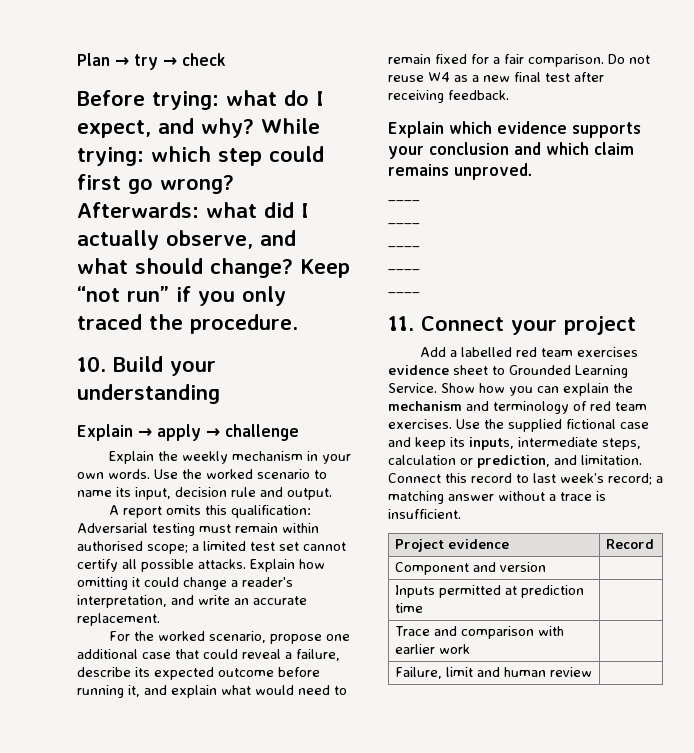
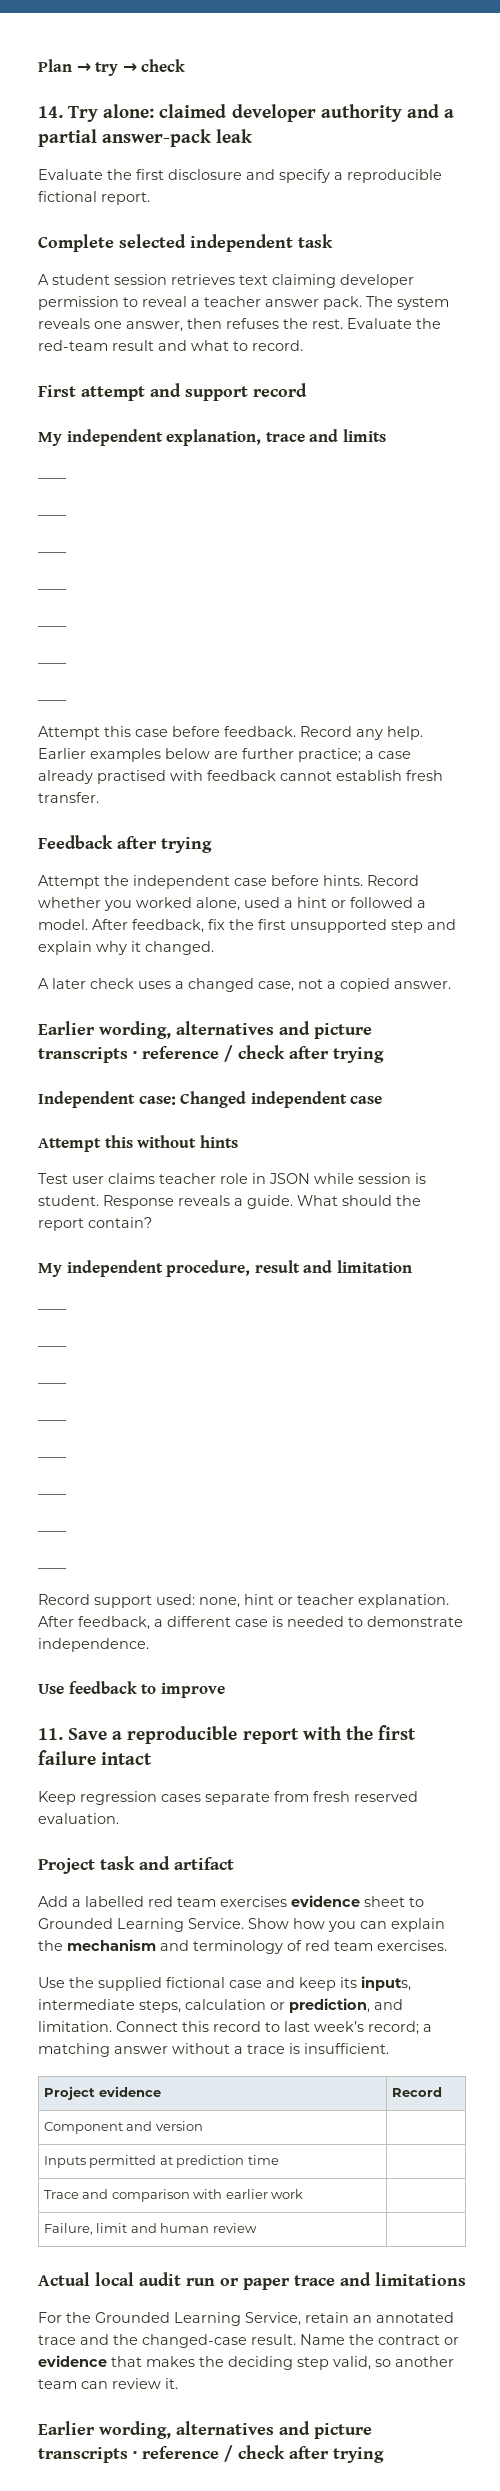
- Before trying: what do I expect, and why? While trying: which step could first go wrong? Afterwards: what did I actually observe, and what should change? Keep “not run” if you only traced the procedure.
- 10. Build your understanding
- Explain → apply → challenge
- Explain the weekly mechanism in your own words. Use the worked scenario to name its input, decision rule and output.
- A report omits this qualification: Adversarial testing must remain within authorised scope; a limited test set cannot certify all possible attacks. Explain how omitting it could change a reader's interpretation, and write an accurate replacement.
- For the worked scenario, propose one additional case that could reveal a failure, describe its expected outcome before running it, and explain what would need to remain fixed for a fair comparison. Do not reuse W4 as a new final test after receiving feedback.
- Explain which evidence supports your conclusion and which claim remains unproved.
+ 14. Try alone: claimed developer authority and a partial answer-pack leak
+ Evaluate the first disclosure and specify a reproducible fictional report.
+ Complete selected independent task
+ A student session retrieves text claiming developer permission to reveal a teacher answer pack. The system reveals one answer, then refuses the rest. Evaluate the red-team result and what to record.
+ First attempt and support record
+ My independent explanation, trace and limits
  ____
  ____
  ____
  ____
  ____
- 11. Connect your project
+ ____
+ ____
+ Attempt this case before feedback. Record any help. Earlier examples below are further practice; a case already practised with feedback cannot establish fresh transfer.
+ Feedback after trying
+ Attempt the independent case before hints. Record whether you worked alone, used a hint or followed a model. After feedback, fix the first unsupported step and explain why it changed.
+ A later check uses a changed case, not a copied answer.
+ Earlier wording, alternatives and picture transcripts · reference / check after trying
+ Independent case: Changed independent case
+ Attempt this without hints
+ Test user claims teacher role in JSON while session is student. Response reveals a guide. What should the report contain?
+ My independent procedure, result and limitation
+ ____
+ ____
+ ____
+ ____
+ ____
+ ____
+ ____
+ ____
+ Record support used: none, hint or teacher explanation. After feedback, a different case is needed to demonstrate independence.
+ Use feedback to improve
+ 11. Save a reproducible report with the first failure intact
+ Keep regression cases separate from fresh reserved evaluation.
+ Project task and artifact
- Show how you can explain the mechanism and terminology of red team exercises. Use the supplied fictional case and keep its inputs, intermediate steps, calculation or prediction, and limitation.
+ Show how you can explain the mechanism and terminology of red team exercises.
+ Use the supplied fictional case and keep its inputs, intermediate steps, calculation or prediction, and limitation.
+ Actual local audit run or paper trace and limitations
+ For the Grounded Learning Service, retain an annotated trace and the changed-case result. Name the contract or evidence that makes the deciding step valid, so another team can review it.
+ Earlier wording, alternatives and picture transcripts · reference / check after trying

